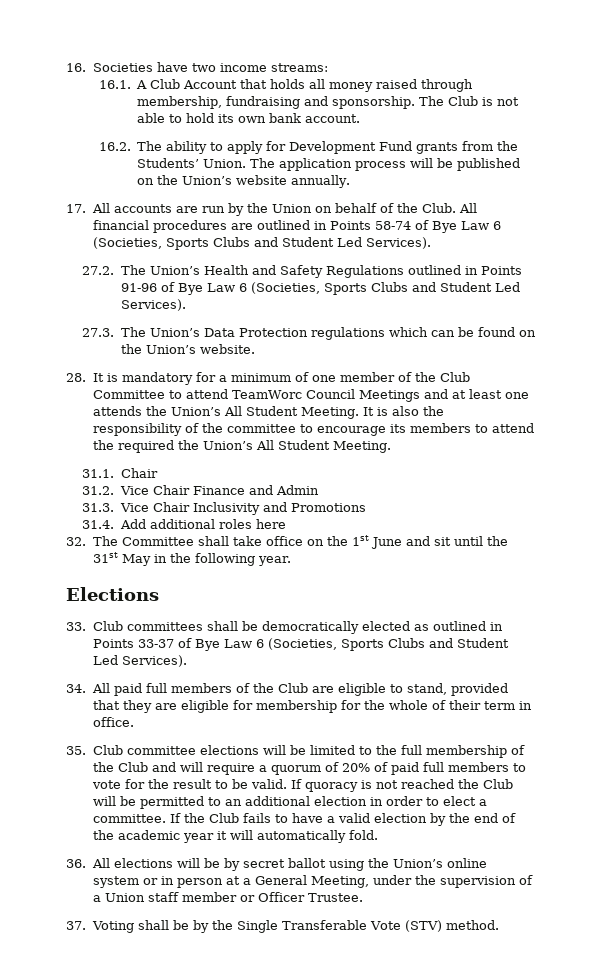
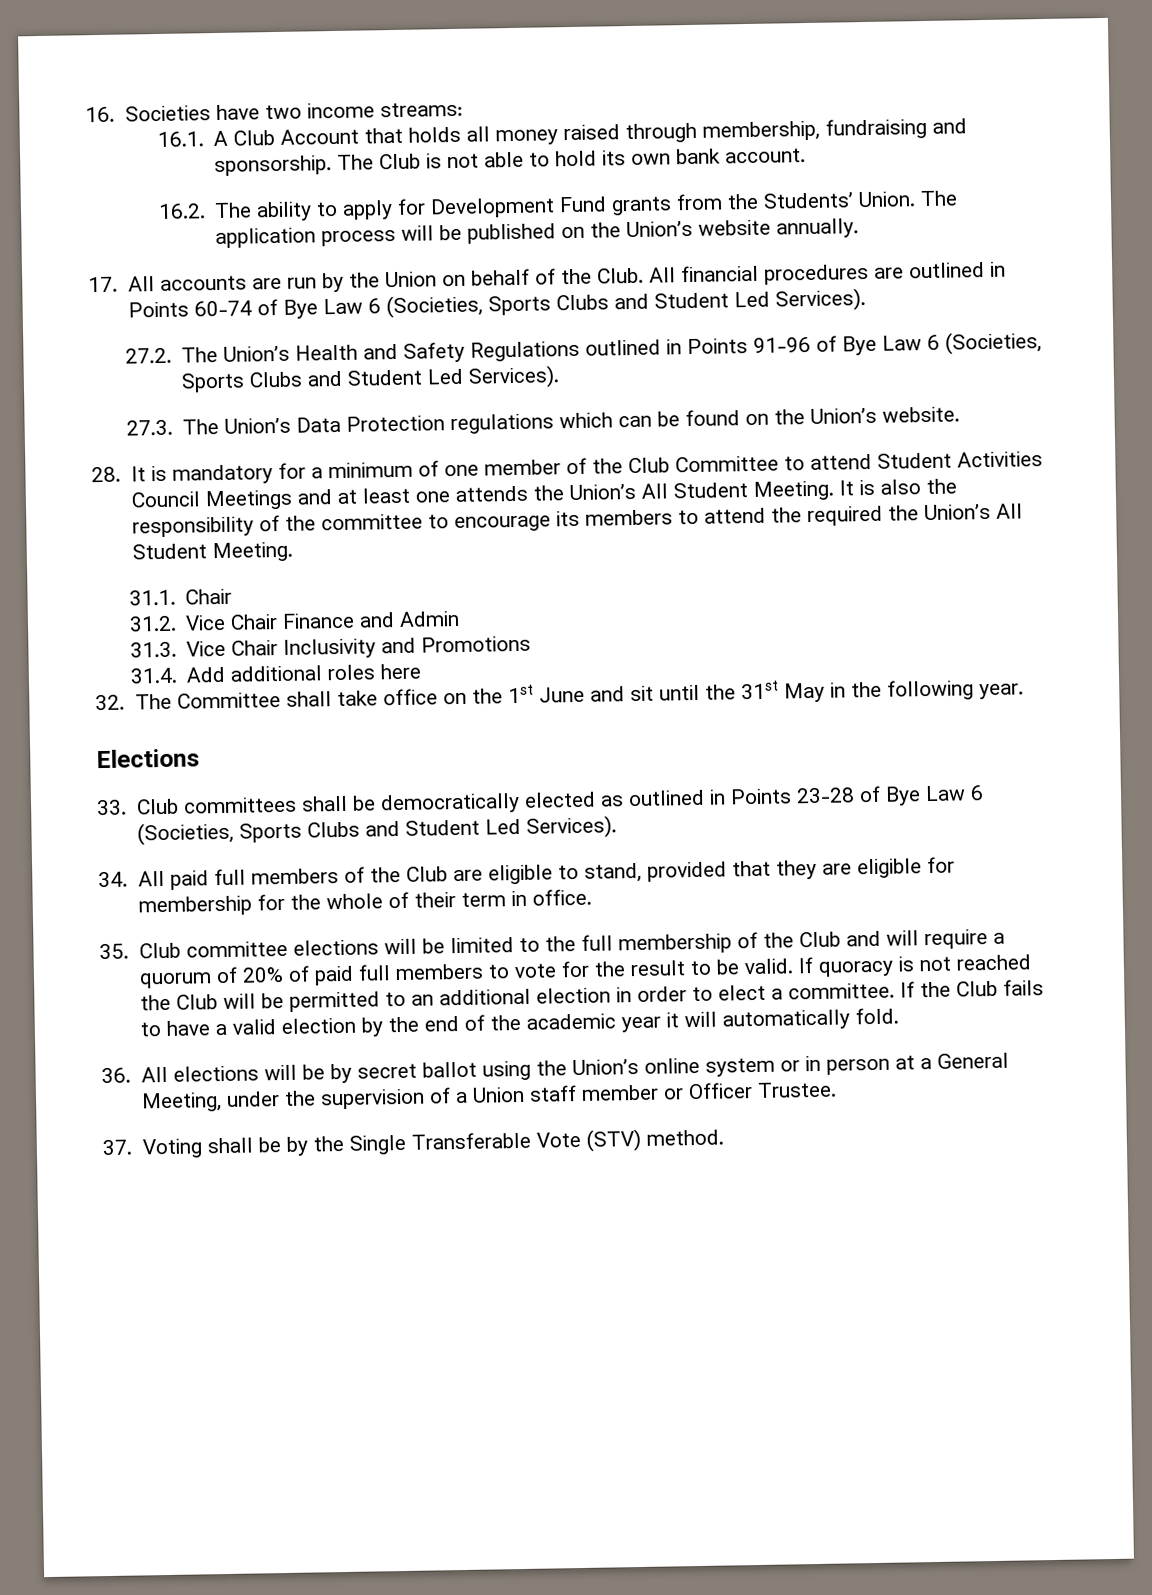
- All financial procedures are outlined in Points 58-74 of Bye Law 6 (Societies, Sports Clubs and Student Led Services).
+ All financial procedures are outlined in Points 60-74 of Bye Law 6 (Societies, Sports Clubs and Student Led Services).
- 28. It is mandatory for a minimum of one member of the Club Committee to attend TeamWorc Council Meetings and at least one attends the Union’s All Student Meeting.
+ 28. It is mandatory for a minimum of one member of the Club Committee to attend Student Activities Council Meetings and at least one attends the Union’s All Student Meeting.
- 33. Club committees shall be democratically elected as outlined in Points 33-37 of Bye Law 6 (Societies, Sports Clubs and Student Led Services).
+ 33. Club committees shall be democratically elected as outlined in Points 23-28 of Bye Law 6 (Societies, Sports Clubs and Student Led Services).

